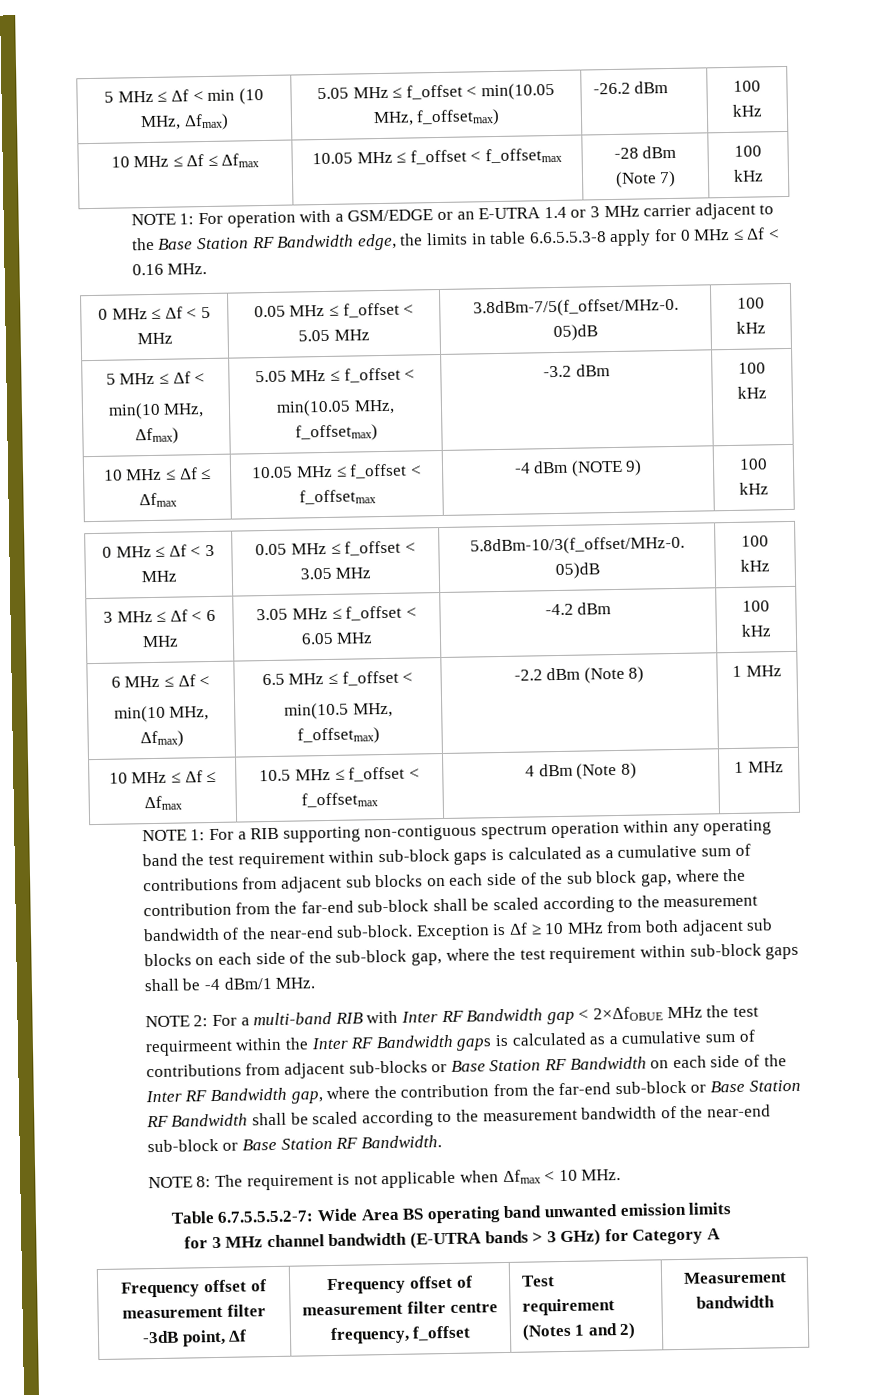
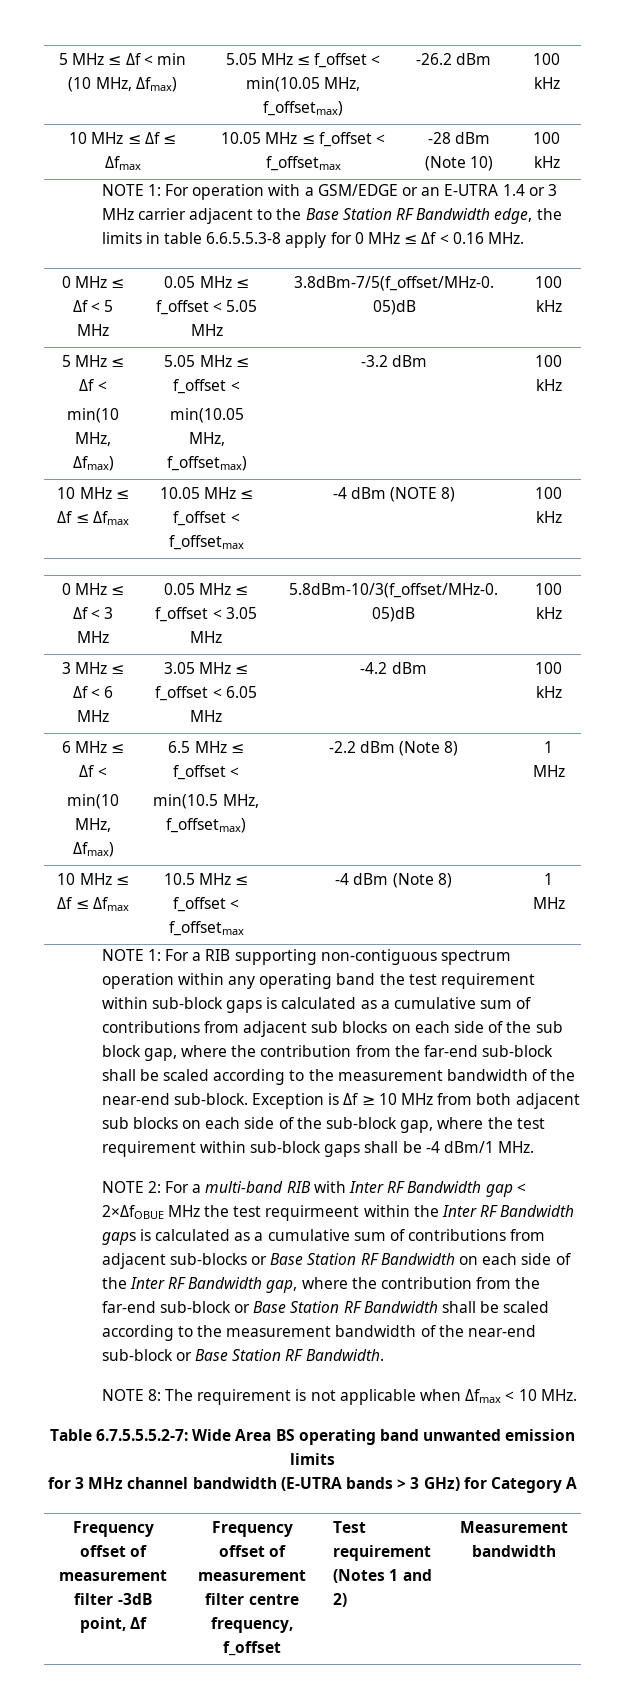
- 10 MHz ≤ Δf ≤ Δfmax | 10.05 MHz ≤ f_offset < f_offsetmax | -28 dBm (Note 7) | 100 kHz
+ 10 MHz ≤ Δf ≤ Δfmax | 10.05 MHz ≤ f_offset < f_offsetmax | -28 dBm (Note 10) | 100 kHz
- 10 MHz ≤ Δf ≤ Δfmax | 10.05 MHz ≤ f_offset < f_offsetmax | -4 dBm (NOTE 9) | 100 kHz
+ 10 MHz ≤ Δf ≤ Δfmax | 10.05 MHz ≤ f_offset < f_offsetmax | -4 dBm (NOTE 8) | 100 kHz
- 10 MHz ≤ Δf ≤ Δfmax | 10.5 MHz ≤ f_offset < f_offsetmax | 4 dBm (Note 8) | 1 MHz
+ 10 MHz ≤ Δf ≤ Δfmax | 10.5 MHz ≤ f_offset < f_offsetmax | -4 dBm (Note 8) | 1 MHz

